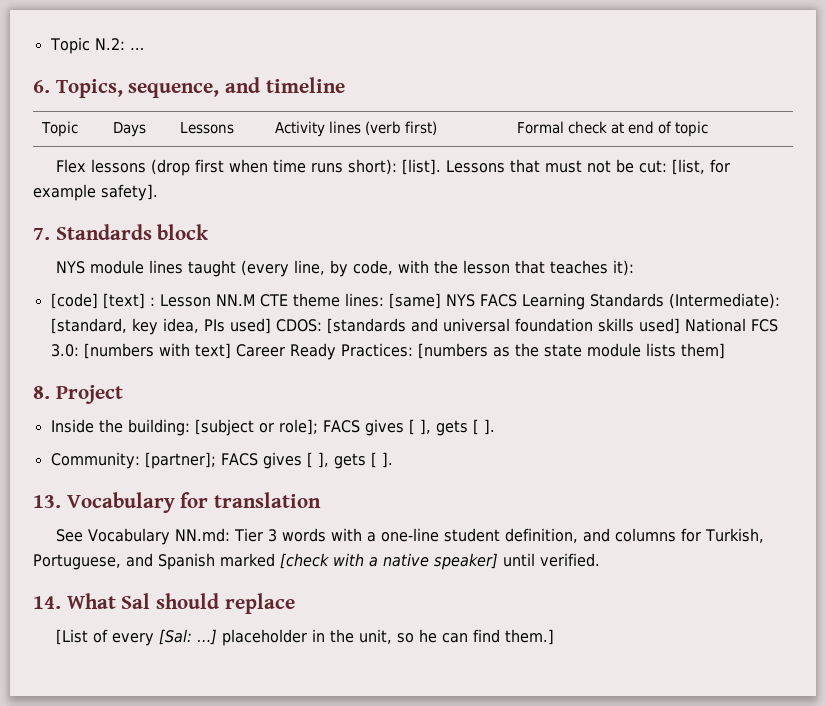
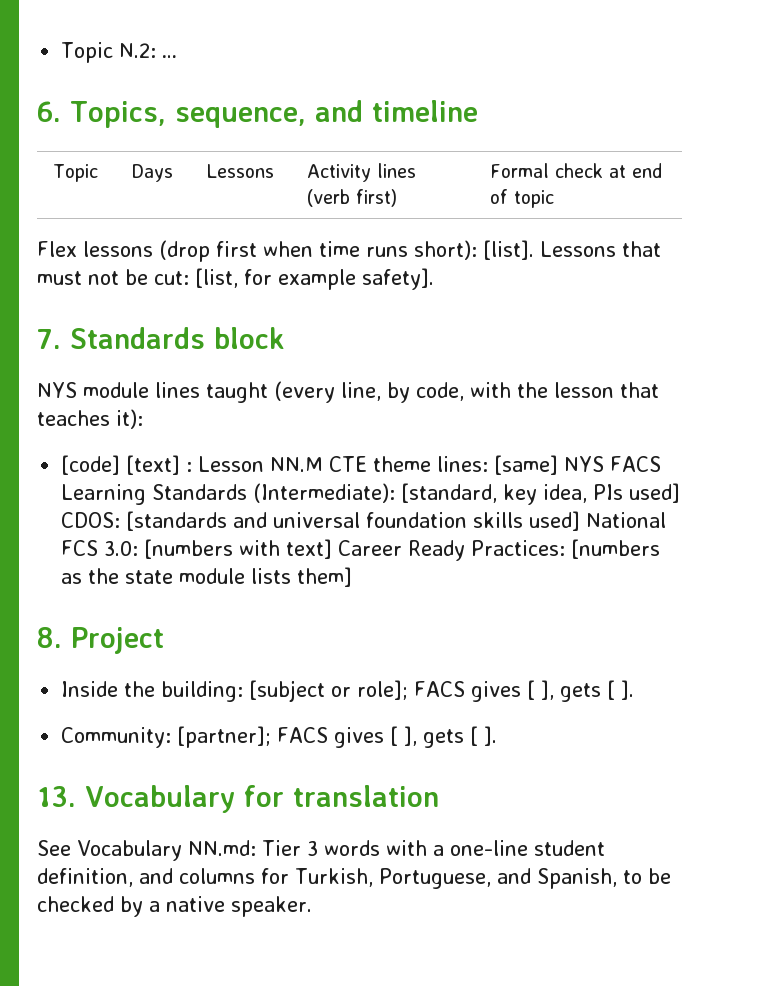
- See Vocabulary NN.md: Tier 3 words with a one-line student definition, and columns for Turkish, Portuguese, and Spanish marked [check with a native speaker] until verified.
- 14. What Sal should replace
- [List of every [Sal: …] placeholder in the unit, so he can find them.]
+ See Vocabulary NN.md: Tier 3 words with a one-line student definition, and columns for Turkish, Portuguese, and Spanish, to be checked by a native speaker.

